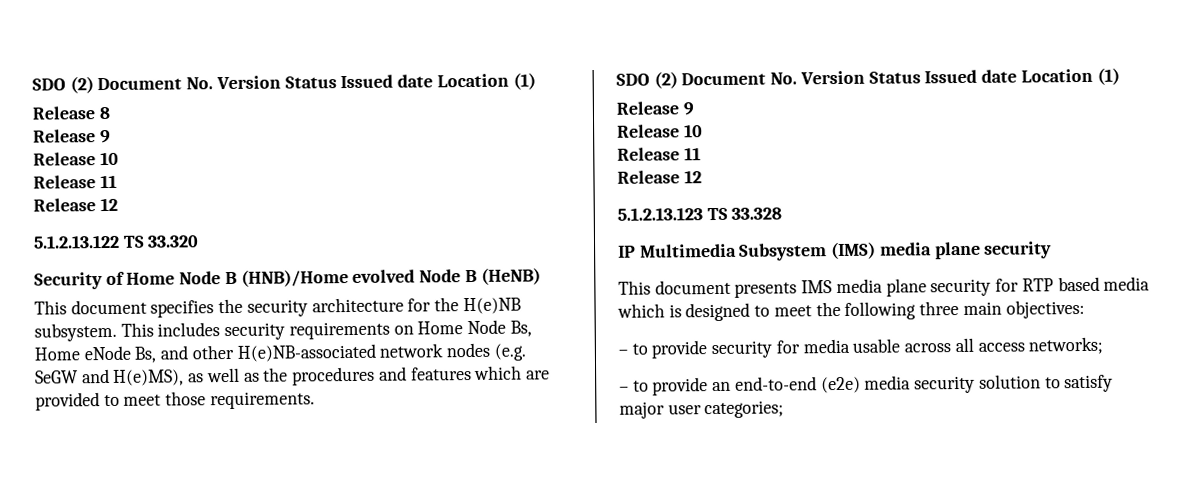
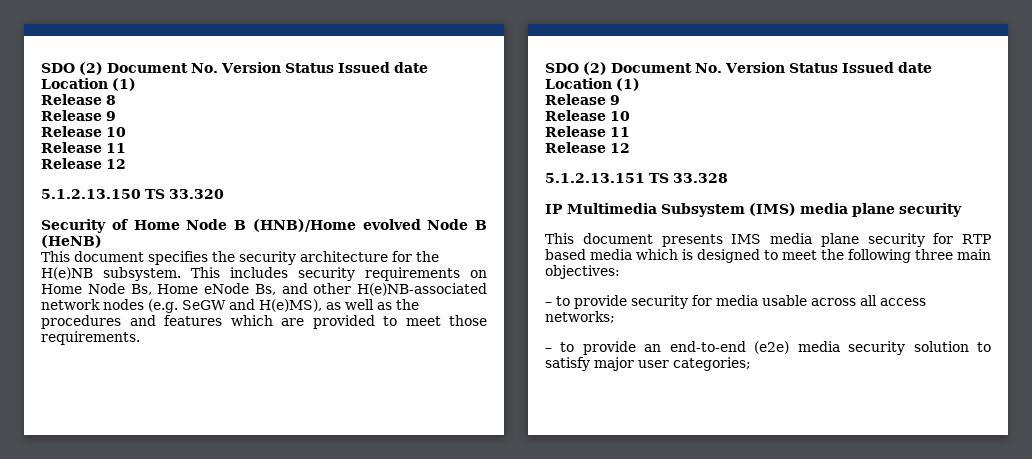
- 5.1.2.13.122 TS 33.320
+ 5.1.2.13.150 TS 33.320
- 5.1.2.13.123 TS 33.328
+ 5.1.2.13.151 TS 33.328

